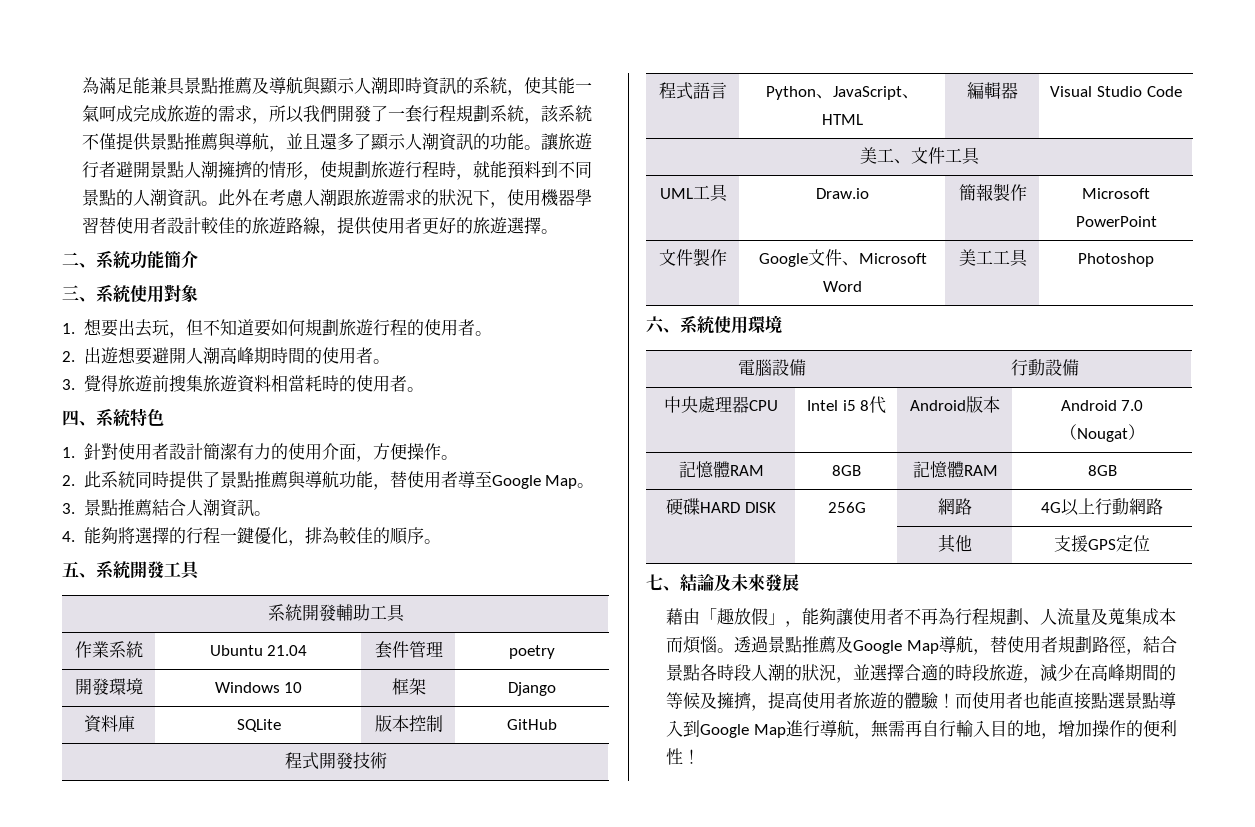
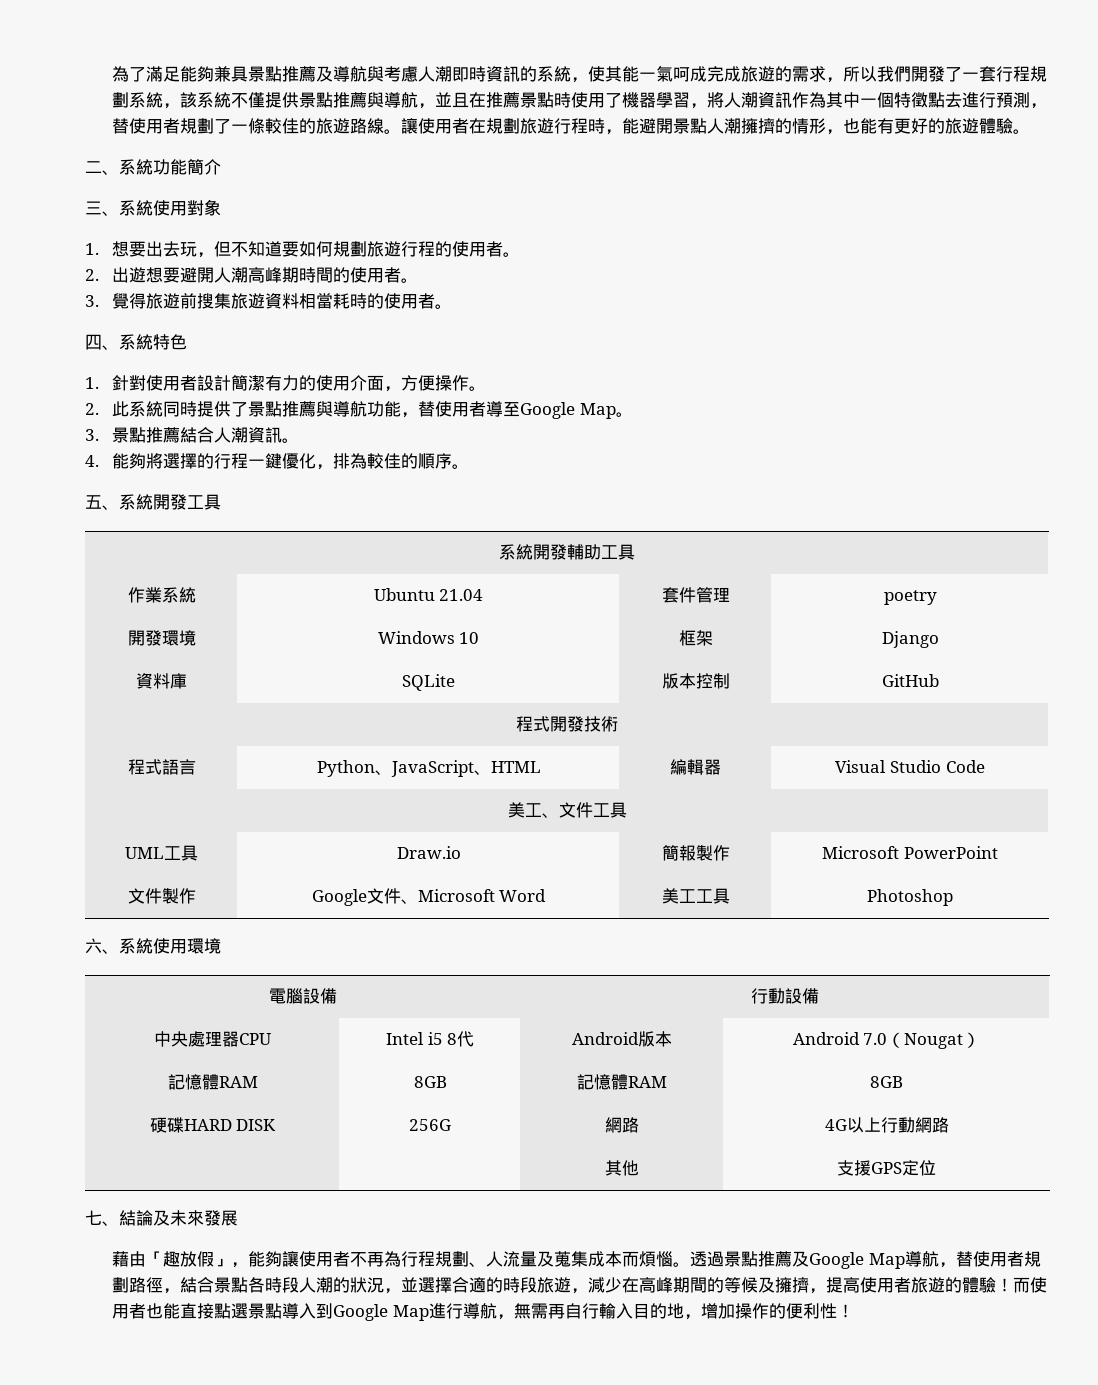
- 為滿足能兼具景點推薦及導航與顯示人潮即時資訊的系統，使其能一氣呵成完成旅遊的需求，所以我們開發了一套行程規劃系統，該系統不僅提供景點推薦與導航，並且還多了顯示人潮資訊的功能。讓旅遊行者避開景點人潮擁擠的情形，使規劃旅遊行程時，就能預料到不同景點的人潮資訊。此外在考慮人潮跟旅遊需求的狀況下，使用機器學習替使用者設計較佳的旅遊路線，提供使用者更好的旅遊選擇。
+ 為了滿足能夠兼具景點推薦及導航與考慮人潮即時資訊的系統，使其能一氣呵成完成旅遊的需求，所以我們開發了一套行程規劃系統，該系統不僅提供景點推薦與導航，並且在推薦景點時使用了機器學習，將人潮資訊作為其中一個特徵點去進行預測，替使用者規劃了一條較佳的旅遊路線。讓使用者在規劃旅遊行程時，能避開景點人潮擁擠的情形，也能有更好的旅遊體驗。

